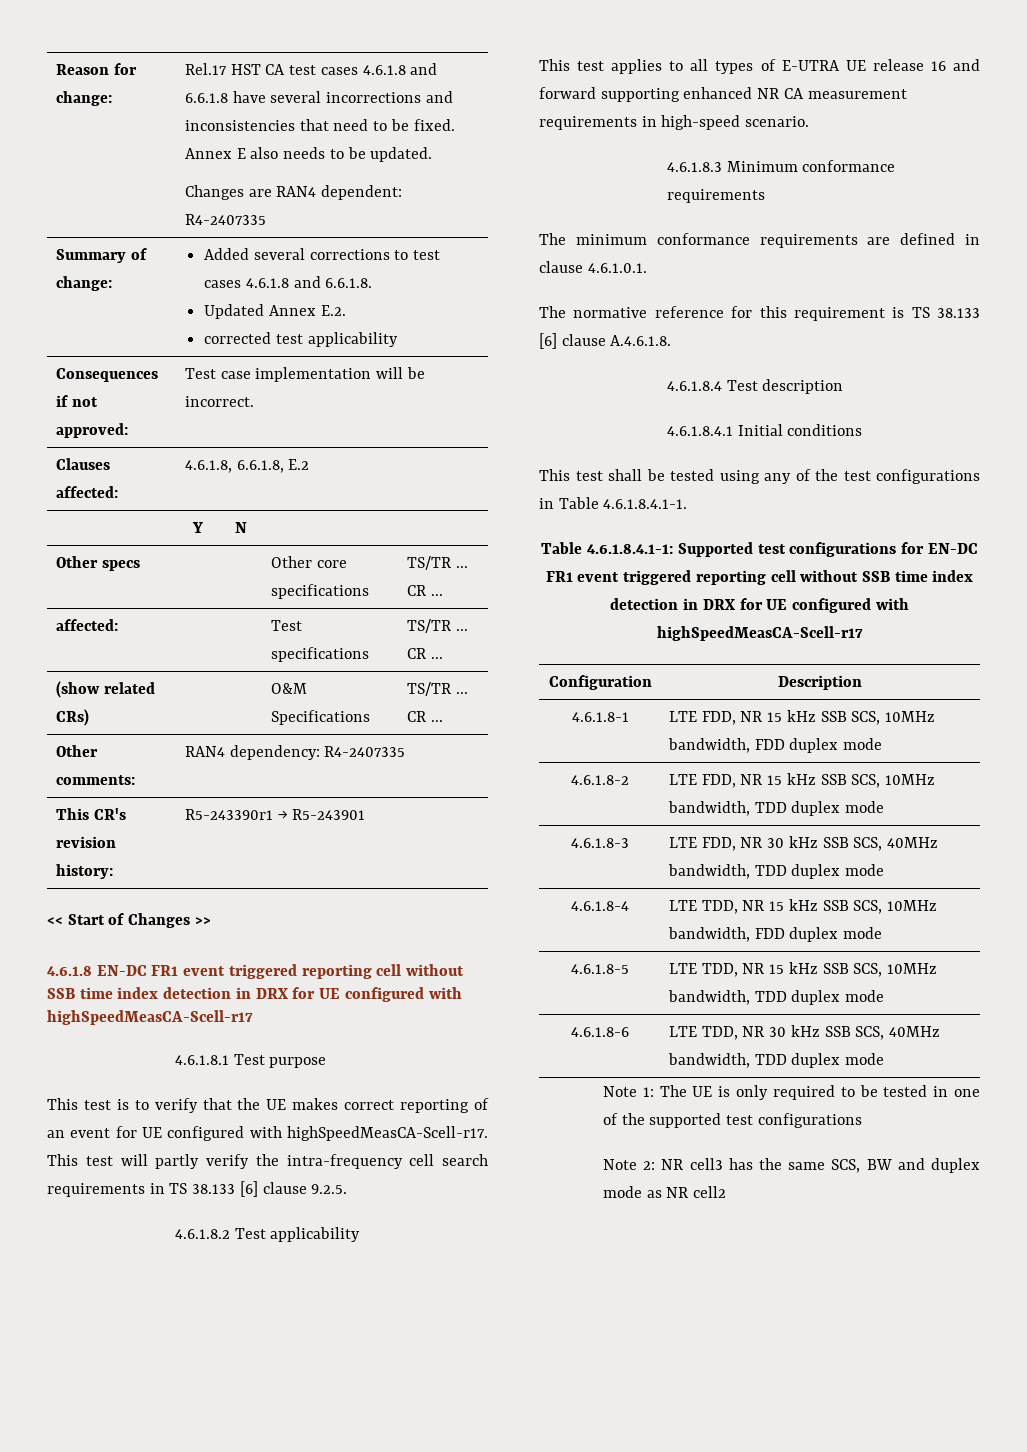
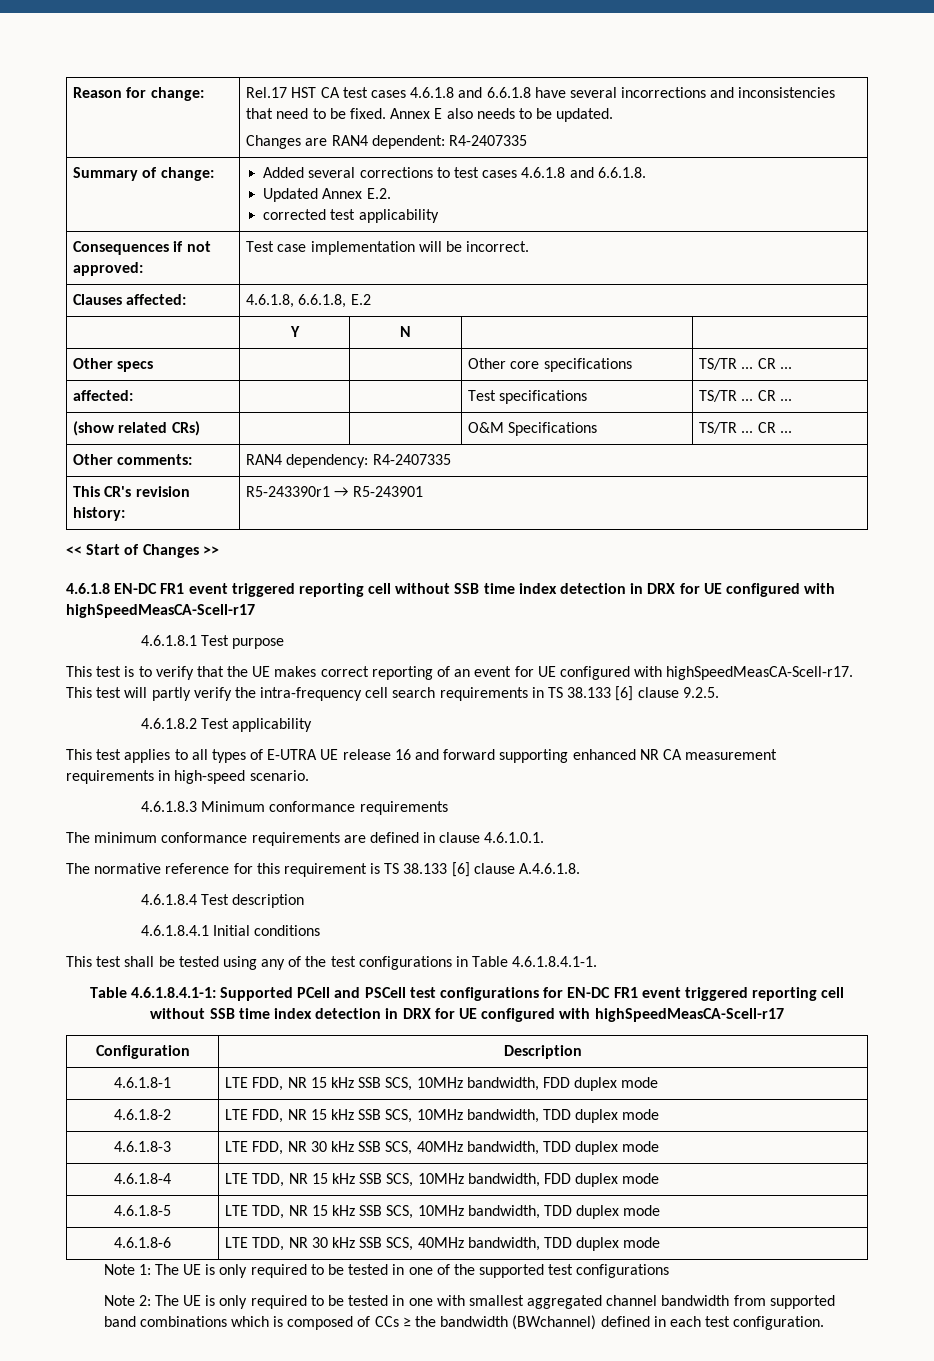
- Table 4.6.1.8.4.1-1: Supported test configurations for EN-DC FR1 event triggered reporting cell without SSB time index detection in DRX for UE configured with highSpeedMeasCA-Scell-r17
+ Table 4.6.1.8.4.1-1: Supported PCell and PSCell test configurations for EN-DC FR1 event triggered reporting cell without SSB time index detection in DRX for UE configured with highSpeedMeasCA-Scell-r17
- Note 2: NR cell3 has the same SCS, BW and duplex mode as NR cell2
+ Note 2: The UE is only required to be tested in one with smallest aggregated channel bandwidth from supported band combinations which is composed of CCs ≥ the bandwidth (BWchannel) defined in each test configuration.

